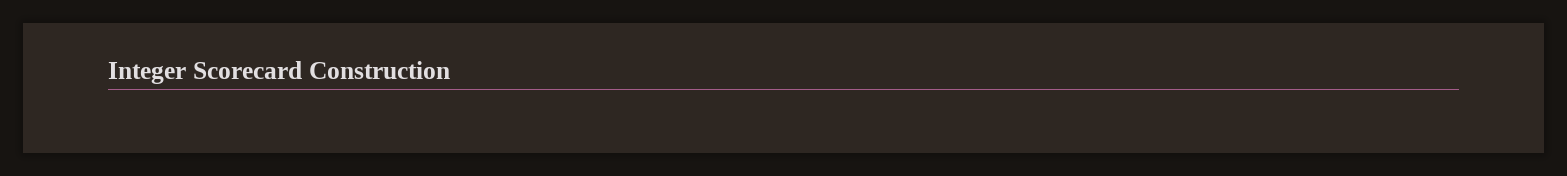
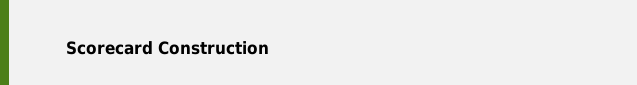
- Integer Scorecard Construction
+ Scorecard Construction

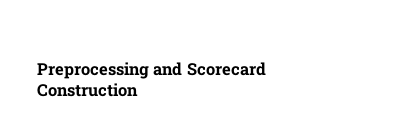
- Scorecard Construction
+ Preprocessing and Scorecard Construction

